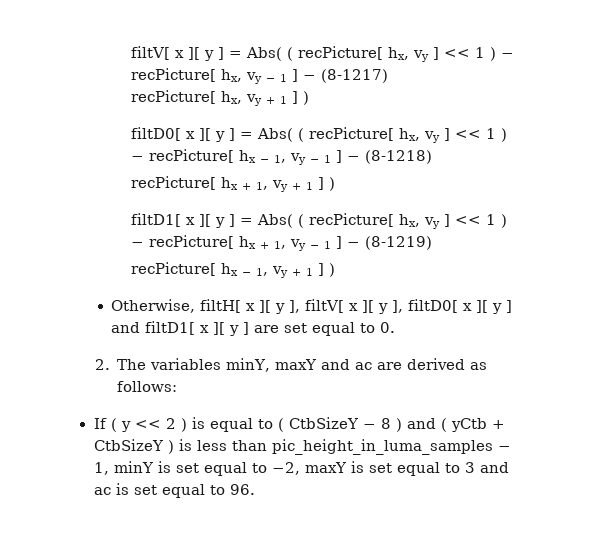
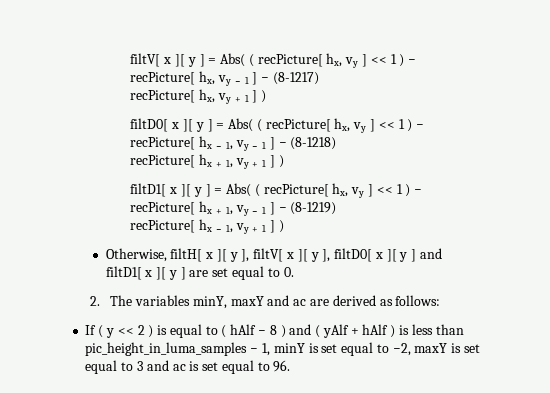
- If ( y << 2 ) is equal to ( CtbSizeY − 8 ) and ( yCtb + CtbSizeY ) is less than pic_height_in_luma_samples − 1, minY is set equal to −2, maxY is set equal to 3 and ac is set equal to 96.
+ If ( y << 2 ) is equal to ( hAlf − 8 ) and ( yAlf + hAlf ) is less than pic_height_in_luma_samples − 1, minY is set equal to −2, maxY is set equal to 3 and ac is set equal to 96.

